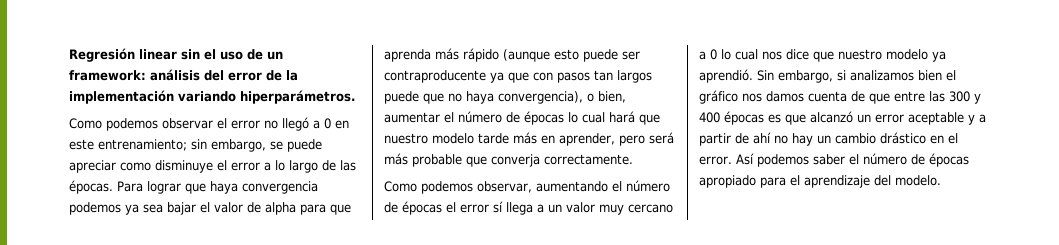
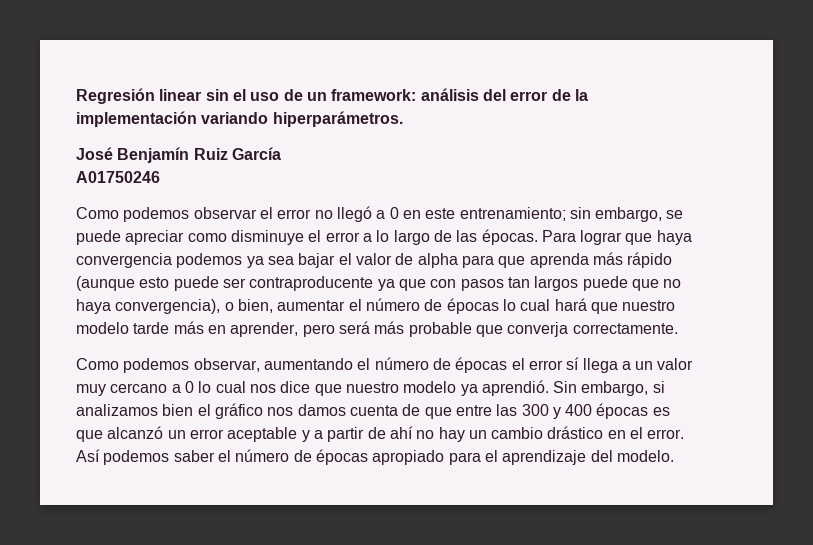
+ José Benjamín Ruiz García
+ A01750246

